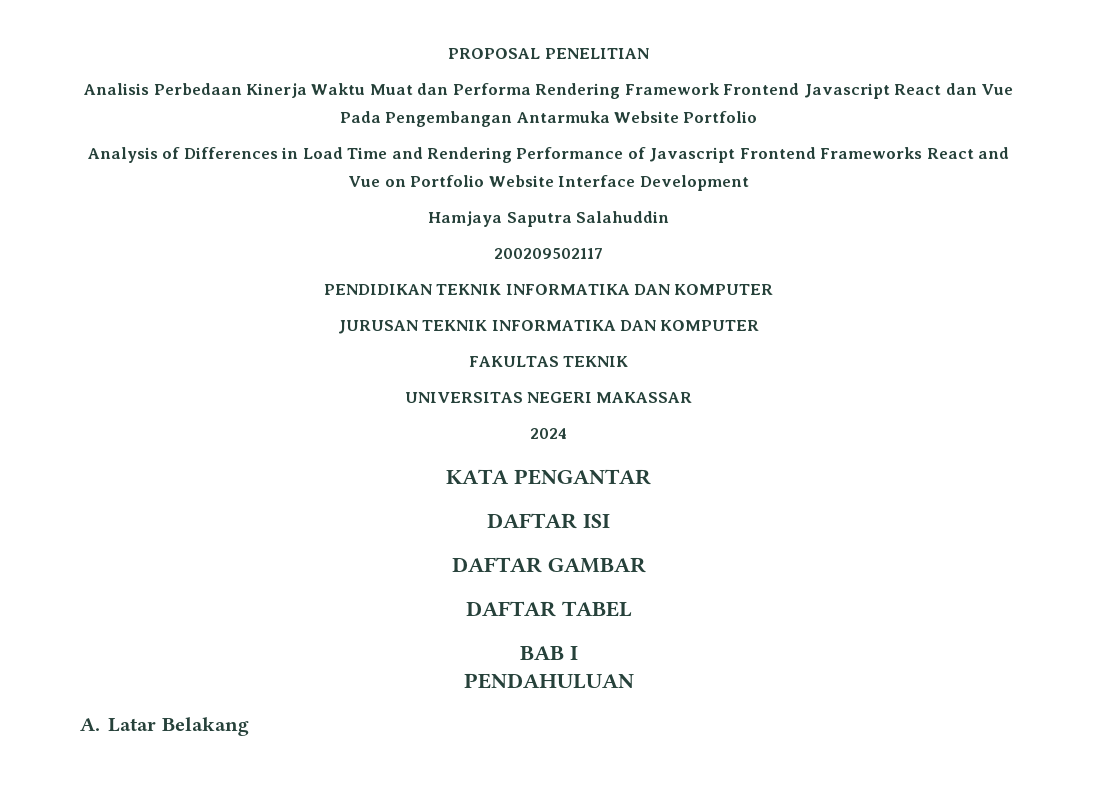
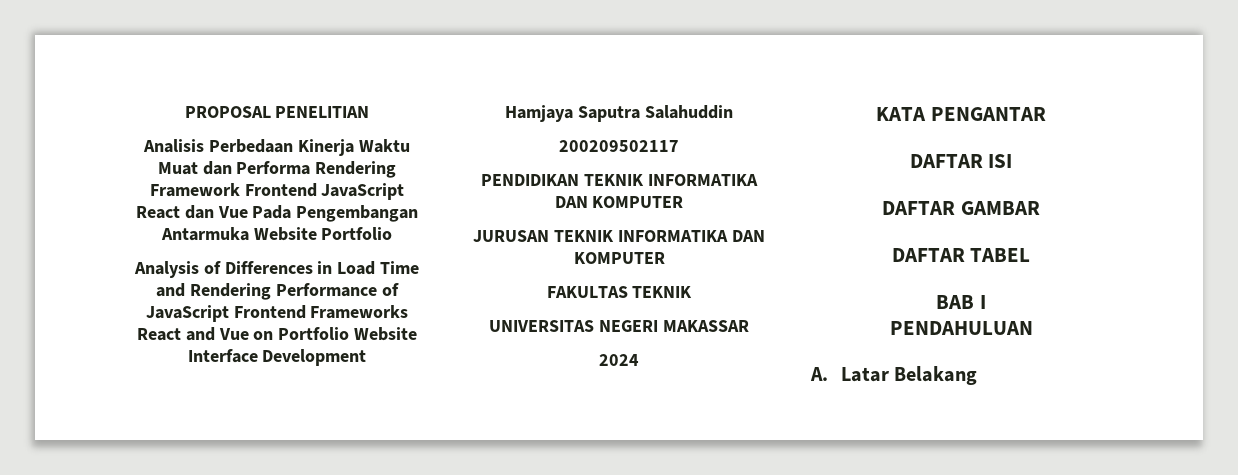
- Analisis Perbedaan Kinerja Waktu Muat dan Performa Rendering Framework Frontend Javascript React dan Vue Pada Pengembangan Antarmuka Website Portfolio
+ Analisis Perbedaan Kinerja Waktu Muat dan Performa Rendering Framework Frontend JavaScript React dan Vue Pada Pengembangan Antarmuka Website Portfolio
- Analysis of Differences in Load Time and Rendering Performance of Javascript Frontend Frameworks React and Vue on Portfolio Website Interface Development
+ Analysis of Differences in Load Time and Rendering Performance of JavaScript Frontend Frameworks React and Vue on Portfolio Website Interface Development

